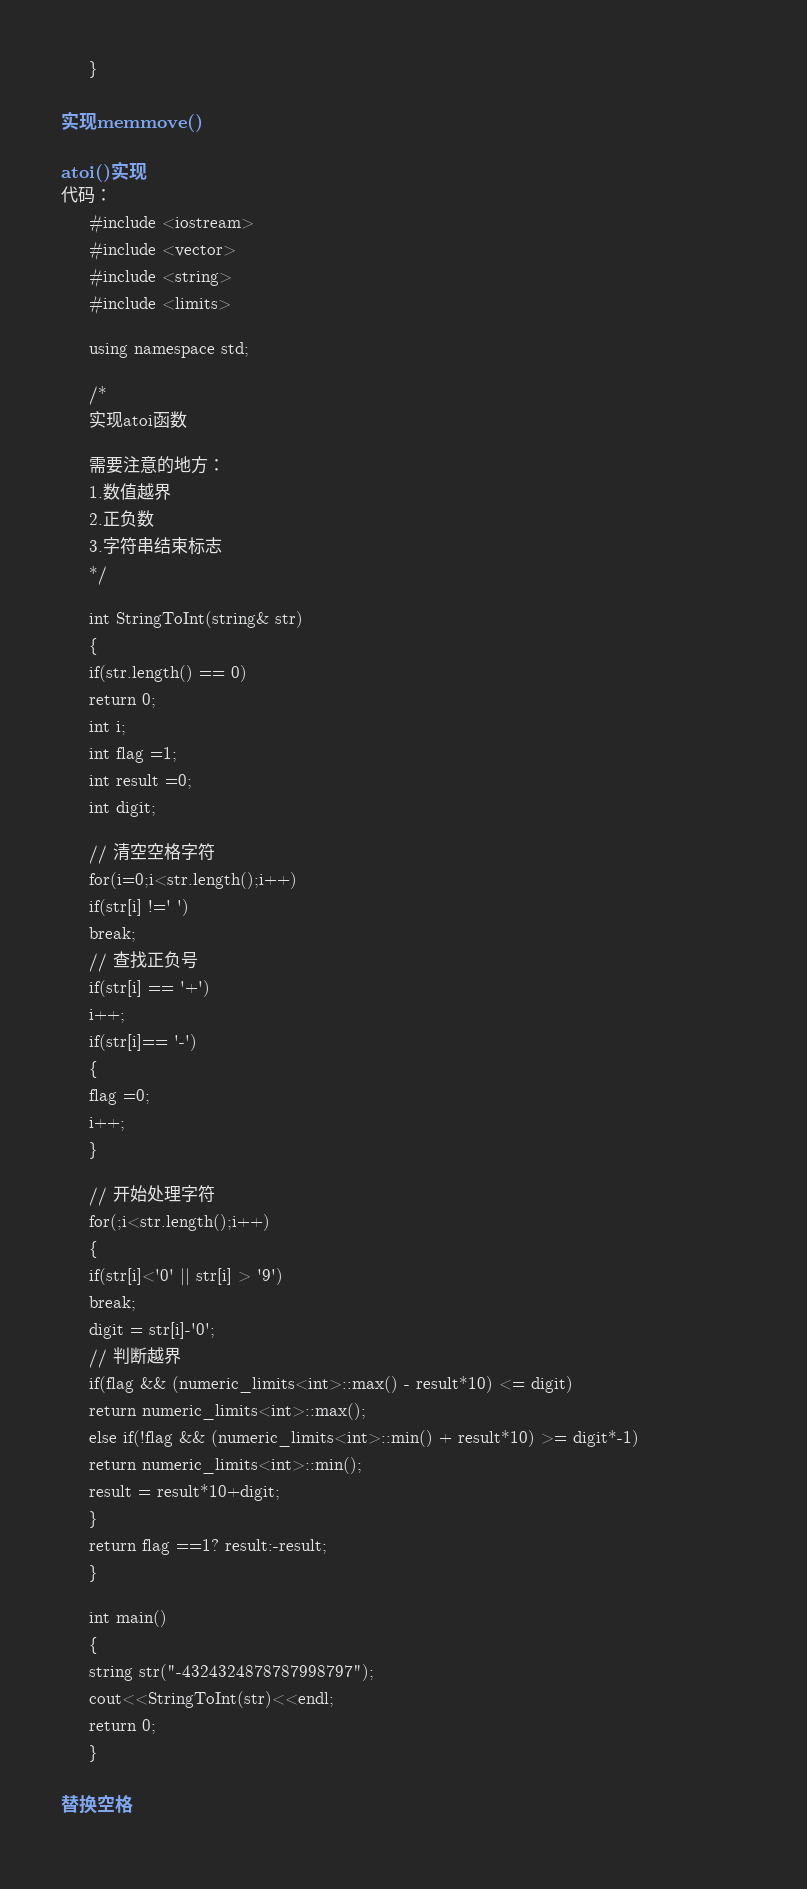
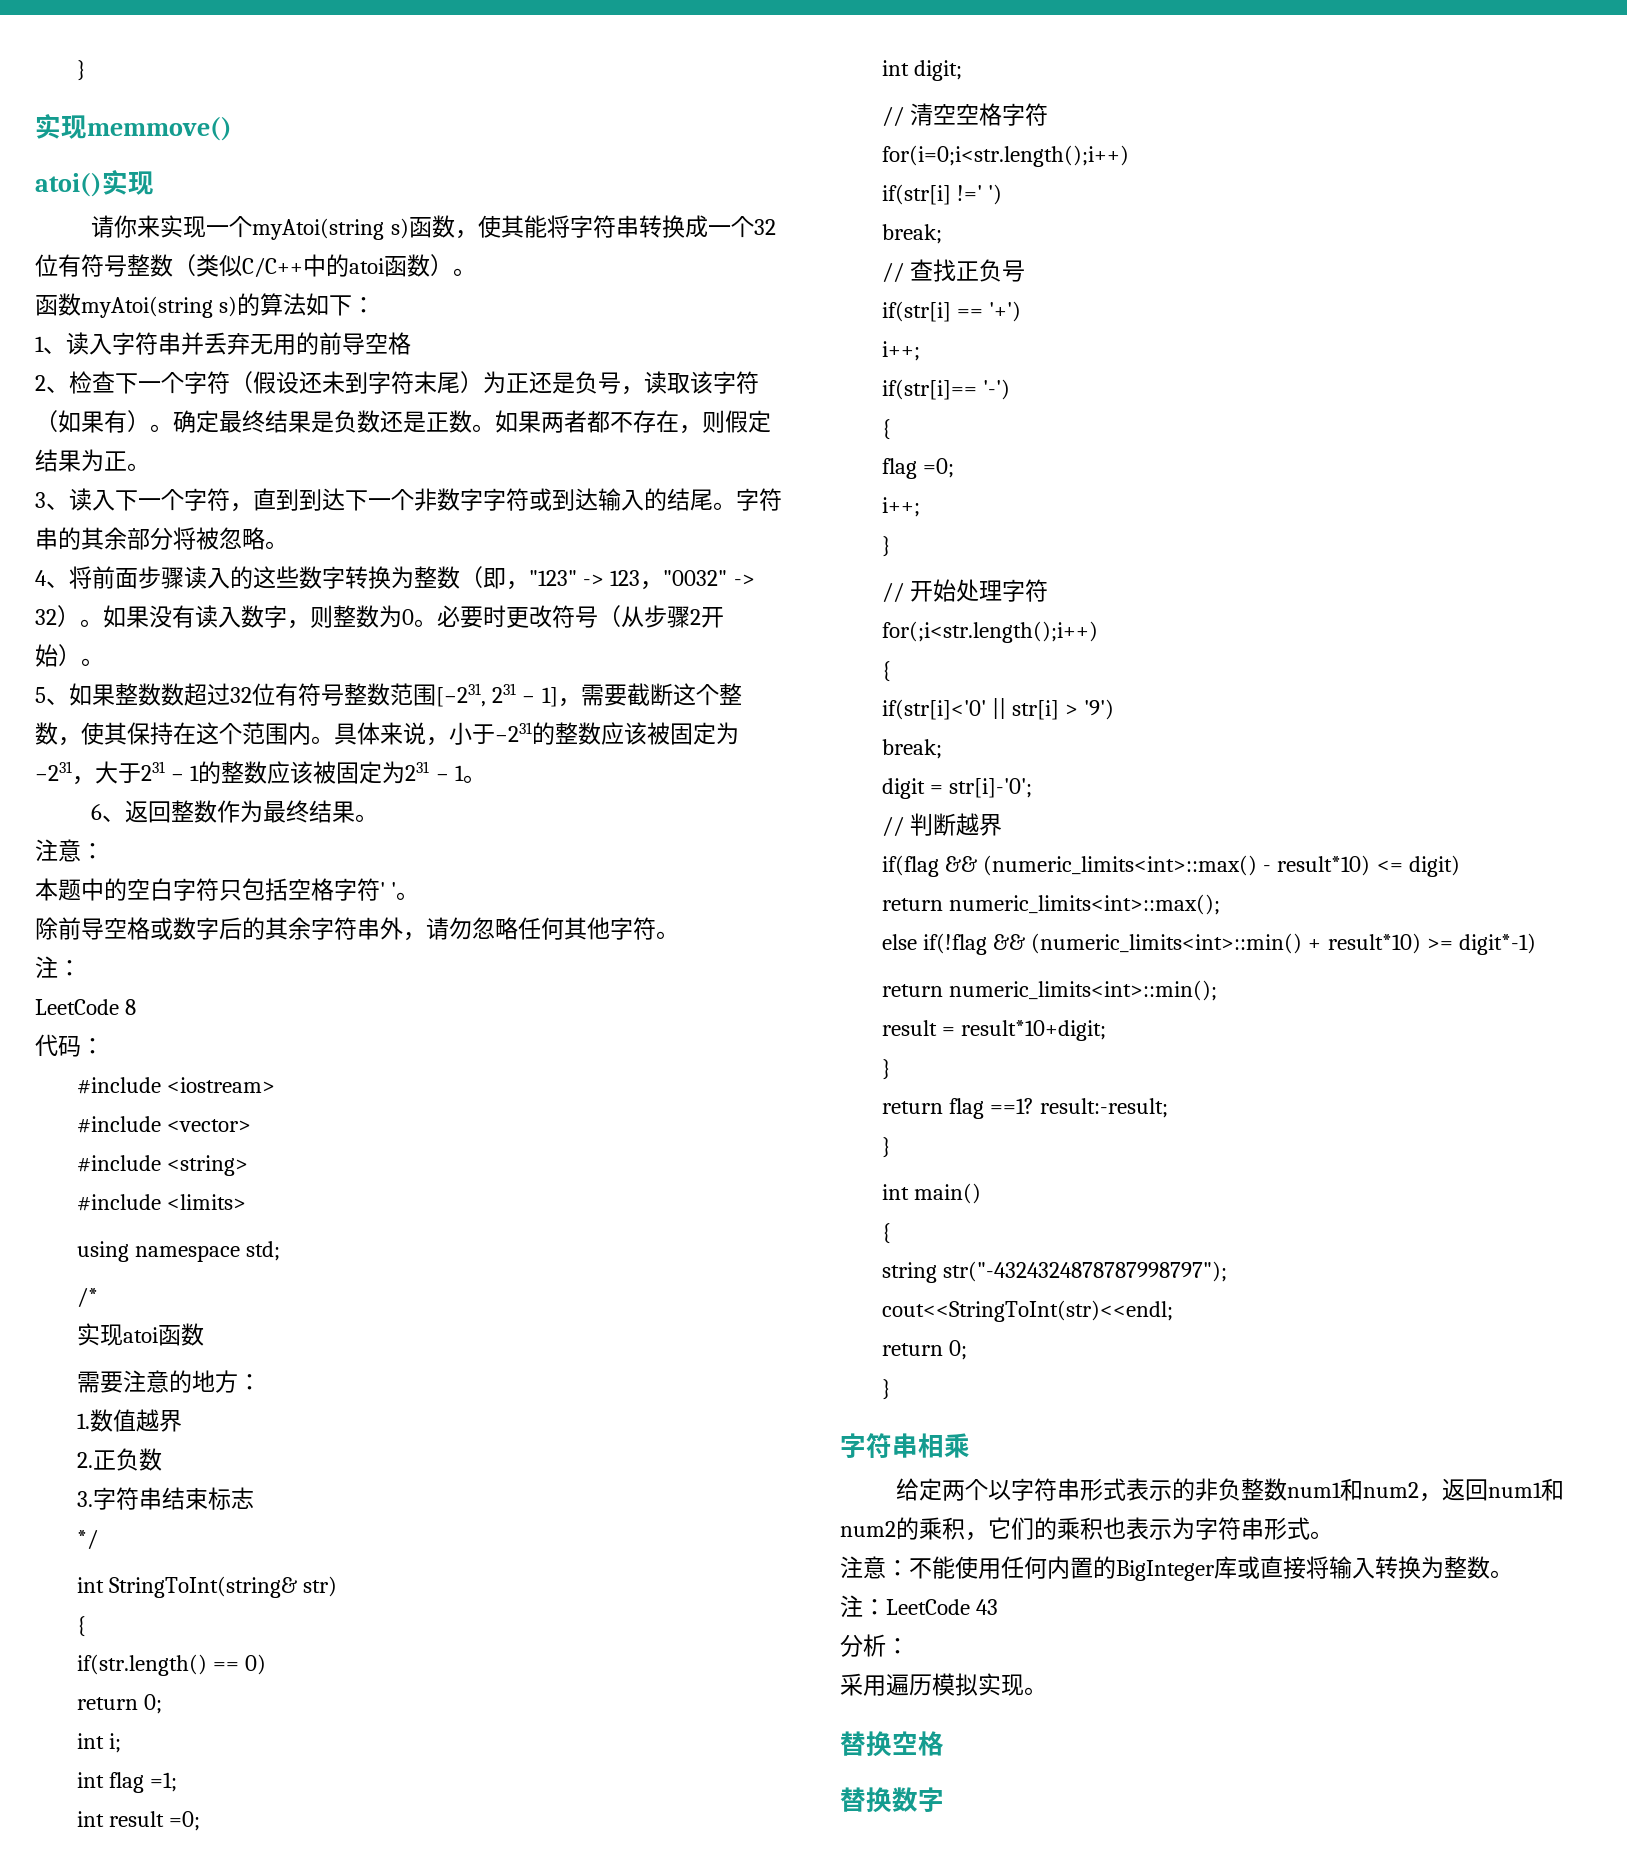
+ 请你来实现一个myAtoi(string s)函数，使其能将字符串转换成一个32位有符号整数（类似C/C++中的atoi函数）。
+ 函数myAtoi(string s)的算法如下：
+ 1、读入字符串并丢弃无用的前导空格
+ 2、检查下一个字符（假设还未到字符末尾）为正还是负号，读取该字符（如果有）。确定最终结果是负数还是正数。如果两者都不存在，则假定结果为正。
+ 3、读入下一个字符，直到到达下一个非数字字符或到达输入的结尾。字符串的其余部分将被忽略。
+ 4、将前面步骤读入的这些数字转换为整数（即，"123" -> 123，"0032" -> 32）。如果没有读入数字，则整数为0。必要时更改符号（从步骤2开始）。
+ 5、如果整数数超过32位有符号整数范围[−231, 231 − 1]，需要截断这个整数，使其保持在这个范围内。具体来说，小于−231的整数应该被固定为−231，大于231 − 1的整数应该被固定为231 − 1。
+ 6、返回整数作为最终结果。
+ 注意：
+ 本题中的空白字符只包括空格字符' '。
+ 除前导空格或数字后的其余字符串外，请勿忽略任何其他字符。
+ 注：
+ LeetCode 8
+ 字符串相乘
+ 给定两个以字符串形式表示的非负整数num1和num2，返回num1和num2的乘积，它们的乘积也表示为字符串形式。
+ 注意：不能使用任何内置的BigInteger库或直接将输入转换为整数。
+ 注：LeetCode 43
+ 分析：
+ 采用遍历模拟实现。
+ 替换数字

